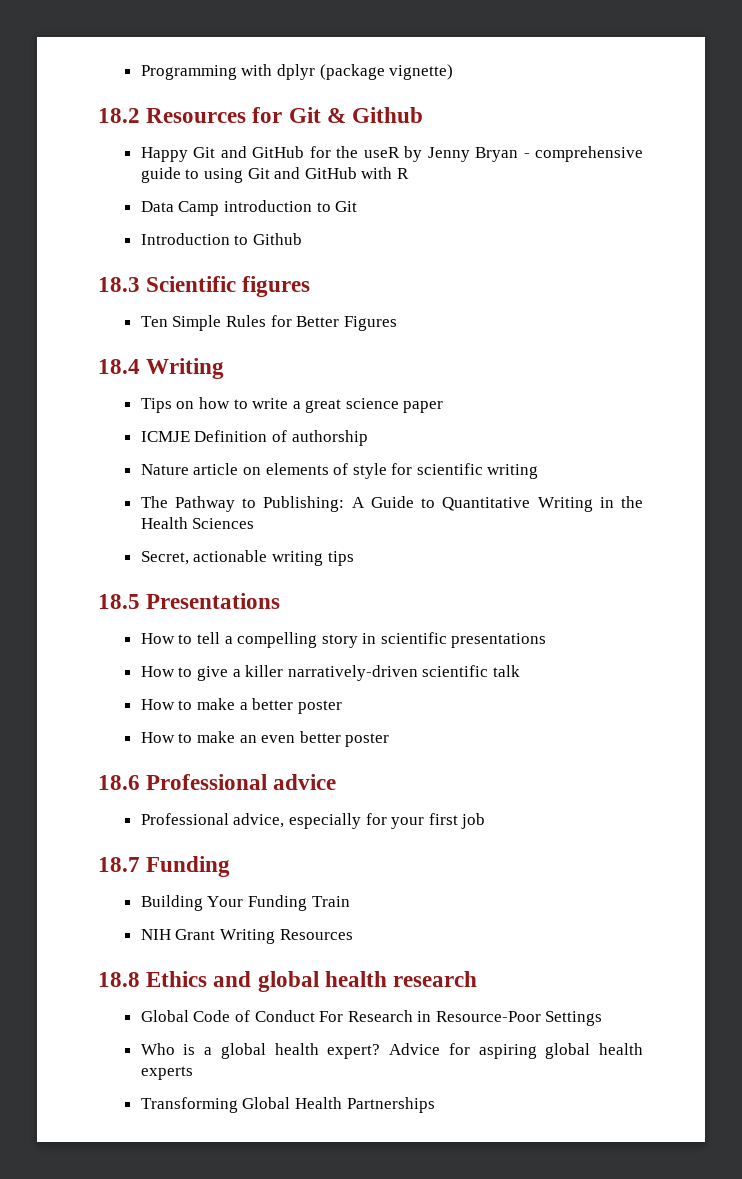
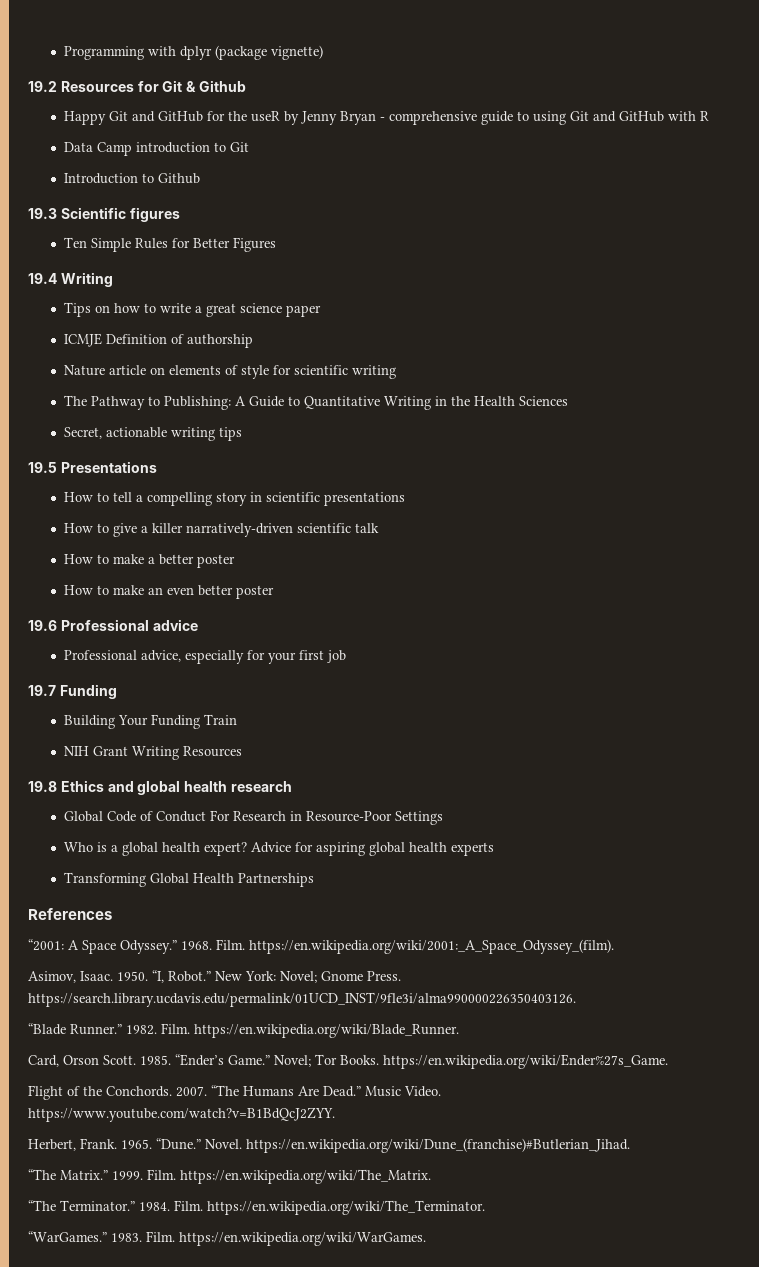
- 18.2 Resources for Git & Github
+ 19.2 Resources for Git & Github
- 18.3 Scientific figures
+ 19.3 Scientific figures
- 18.4 Writing
+ 19.4 Writing
- 18.5 Presentations
+ 19.5 Presentations
- 18.6 Professional advice
+ 19.6 Professional advice
- 18.7 Funding
+ 19.7 Funding
- 18.8 Ethics and global health research
+ 19.8 Ethics and global health research
+ References
+ “2001: A Space Odyssey.” 1968. Film. https://en.wikipedia.org/wiki/2001:_A_Space_Odyssey_(film).
+ Asimov, Isaac. 1950. “I, Robot.” New York: Novel; Gnome Press. https://search.library.ucdavis.edu/permalink/01UCD_INST/9fle3i/alma990000226350403126.
+ “Blade Runner.” 1982. Film. https://en.wikipedia.org/wiki/Blade_Runner.
+ Card, Orson Scott. 1985. “Ender’s Game.” Novel; Tor Books. https://en.wikipedia.org/wiki/Ender%27s_Game.
+ Flight of the Conchords. 2007. “The Humans Are Dead.” Music Video. https://www.youtube.com/watch?v=B1BdQcJ2ZYY.
+ Herbert, Frank. 1965. “Dune.” Novel. https://en.wikipedia.org/wiki/Dune_(franchise)#Butlerian_Jihad.
+ “The Matrix.” 1999. Film. https://en.wikipedia.org/wiki/The_Matrix.
+ “The Terminator.” 1984. Film. https://en.wikipedia.org/wiki/The_Terminator.
+ “WarGames.” 1983. Film. https://en.wikipedia.org/wiki/WarGames.

